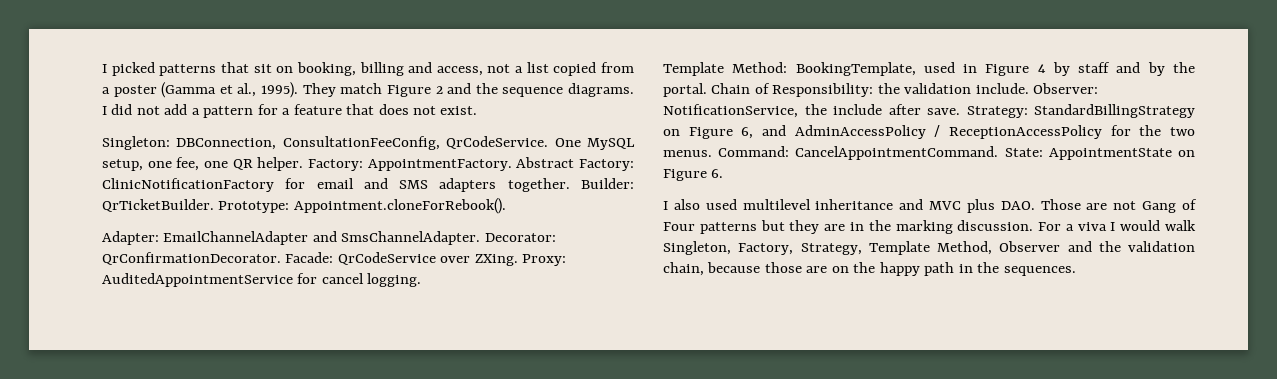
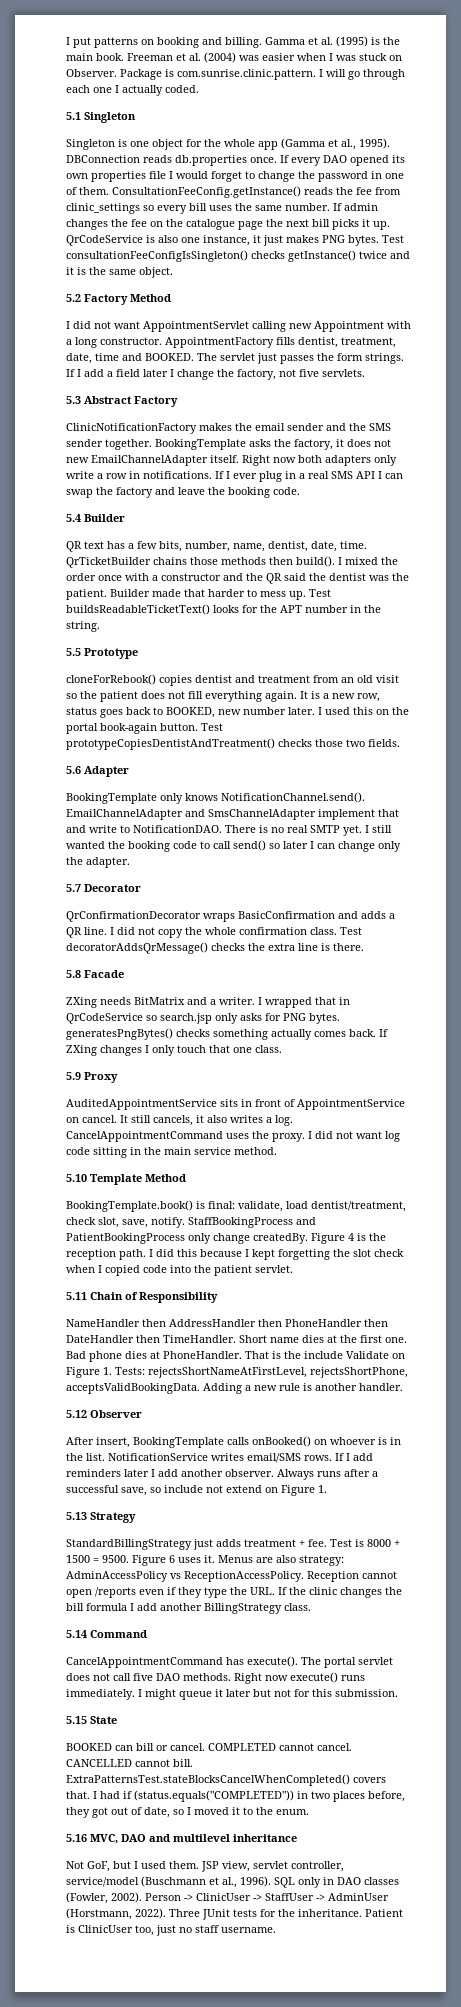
- I picked patterns that sit on booking, billing and access, not a list copied from a poster (Gamma et al., 1995). They match Figure 2 and the sequence diagrams. I did not add a pattern for a feature that does not exist.
- Singleton: DBConnection, ConsultationFeeConfig, QrCodeService. One MySQL setup, one fee, one QR helper. Factory: AppointmentFactory. Abstract Factory: ClinicNotificationFactory for email and SMS adapters together. Builder: QrTicketBuilder. Prototype: Appointment.cloneForRebook().
- Adapter: EmailChannelAdapter and SmsChannelAdapter. Decorator: QrConfirmationDecorator. Facade: QrCodeService over ZXing. Proxy: AuditedAppointmentService for cancel logging.
- Template Method: BookingTemplate, used in Figure 4 by staff and by the portal. Chain of Responsibility: the validation include. Observer: NotificationService, the include after save. Strategy: StandardBillingStrategy on Figure 6, and AdminAccessPolicy / ReceptionAccessPolicy for the two menus. Command: CancelAppointmentCommand. State: AppointmentState on Figure 6.
- I also used multilevel inheritance and MVC plus DAO. Those are not Gang of Four patterns but they are in the marking discussion. For a viva I would walk Singleton, Factory, Strategy, Template Method, Observer and the validation chain, because those are on the happy path in the sequences.
+ I put patterns on booking and billing. Gamma et al. (1995) is the main book. Freeman et al. (2004) was easier when I was stuck on Observer. Package is com.sunrise.clinic.pattern. I will go through each one I actually coded.
+ 5.1 Singleton
+ Singleton is one object for the whole app (Gamma et al., 1995). DBConnection reads db.properties once. If every DAO opened its own properties file I would forget to change the password in one of them. ConsultationFeeConfig.getInstance() reads the fee from clinic_settings so every bill uses the same number. If admin changes the fee on the catalogue page the next bill picks it up. QrCodeService is also one instance, it just makes PNG bytes. Test consultationFeeConfigIsSingleton() checks getInstance() twice and it is the same object.
+ 5.2 Factory Method
+ I did not want AppointmentServlet calling new Appointment with a long constructor. AppointmentFactory fills dentist, treatment, date, time and BOOKED. The servlet just passes the form strings. If I add a field later I change the factory, not five servlets.
+ 5.3 Abstract Factory
+ ClinicNotificationFactory makes the email sender and the SMS sender together. BookingTemplate asks the factory, it does not new EmailChannelAdapter itself. Right now both adapters only write a row in notifications. If I ever plug in a real SMS API I can swap the factory and leave the booking code.
+ 5.4 Builder
+ QR text has a few bits, number, name, dentist, date, time. QrTicketBuilder chains those methods then build(). I mixed the order once with a constructor and the QR said the dentist was the patient. Builder made that harder to mess up. Test buildsReadableTicketText() looks for the APT number in the string.
+ 5.5 Prototype
+ cloneForRebook() copies dentist and treatment from an old visit so the patient does not fill everything again. It is a new row, status goes back to BOOKED, new number later. I used this on the portal book-again button. Test prototypeCopiesDentistAndTreatment() checks those two fields.
+ 5.6 Adapter
+ BookingTemplate only knows NotificationChannel.send(). EmailChannelAdapter and SmsChannelAdapter implement that and write to NotificationDAO. There is no real SMTP yet. I still wanted the booking code to call send() so later I can change only the adapter.
+ 5.7 Decorator
+ QrConfirmationDecorator wraps BasicConfirmation and adds a QR line. I did not copy the whole confirmation class. Test decoratorAddsQrMessage() checks the extra line is there.
+ 5.8 Facade
+ ZXing needs BitMatrix and a writer. I wrapped that in QrCodeService so search.jsp only asks for PNG bytes. generatesPngBytes() checks something actually comes back. If ZXing changes I only touch that one class.
+ 5.9 Proxy
+ AuditedAppointmentService sits in front of AppointmentService on cancel. It still cancels, it also writes a log. CancelAppointmentCommand uses the proxy. I did not want log code sitting in the main service method.
+ 5.10 Template Method
+ BookingTemplate.book() is final: validate, load dentist/treatment, check slot, save, notify. StaffBookingProcess and PatientBookingProcess only change createdBy. Figure 4 is the reception path. I did this because I kept forgetting the slot check when I copied code into the patient servlet.
+ 5.11 Chain of Responsibility
+ NameHandler then AddressHandler then PhoneHandler then DateHandler then TimeHandler. Short name dies at the first one. Bad phone dies at PhoneHandler. That is the include Validate on Figure 1. Tests: rejectsShortNameAtFirstLevel, rejectsShortPhone, acceptsValidBookingData. Adding a new rule is another handler.
+ 5.12 Observer
+ After insert, BookingTemplate calls onBooked() on whoever is in the list. NotificationService writes email/SMS rows. If I add reminders later I add another observer. Always runs after a successful save, so include not extend on Figure 1.
+ 5.13 Strategy
+ StandardBillingStrategy just adds treatment + fee. Test is 8000 + 1500 = 9500. Figure 6 uses it. Menus are also strategy: AdminAccessPolicy vs ReceptionAccessPolicy. Reception cannot open /reports even if they type the URL. If the clinic changes the bill formula I add another BillingStrategy class.
+ 5.14 Command
+ CancelAppointmentCommand has execute(). The portal servlet does not call five DAO methods. Right now execute() runs immediately. I might queue it later but not for this submission.
+ 5.15 State
+ BOOKED can bill or cancel. COMPLETED cannot cancel. CANCELLED cannot bill. ExtraPatternsTest.stateBlocksCancelWhenCompleted() covers that. I had if (status.equals("COMPLETED")) in two places before, they got out of date, so I moved it to the enum.
+ 5.16 MVC, DAO and multilevel inheritance
+ Not GoF, but I used them. JSP view, servlet controller, service/model (Buschmann et al., 1996). SQL only in DAO classes (Fowler, 2002). Person -> ClinicUser -> StaffUser -> AdminUser (Horstmann, 2022). Three JUnit tests for the inheritance. Patient is ClinicUser too, just no staff username.

